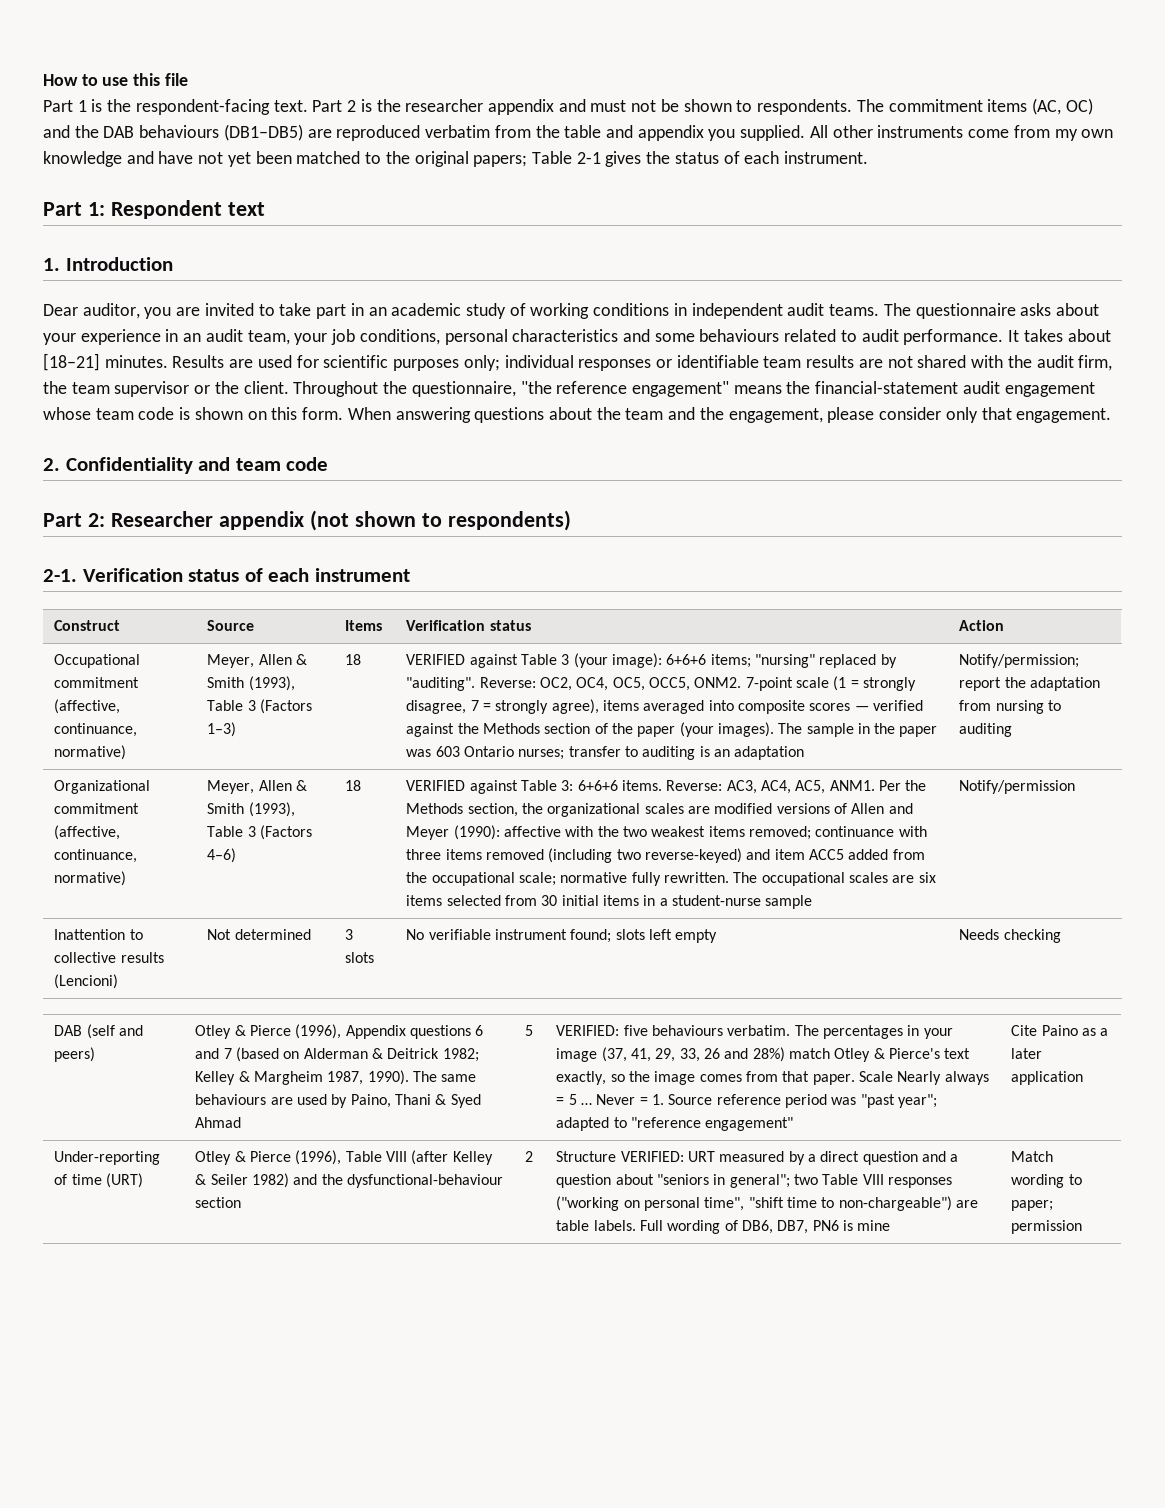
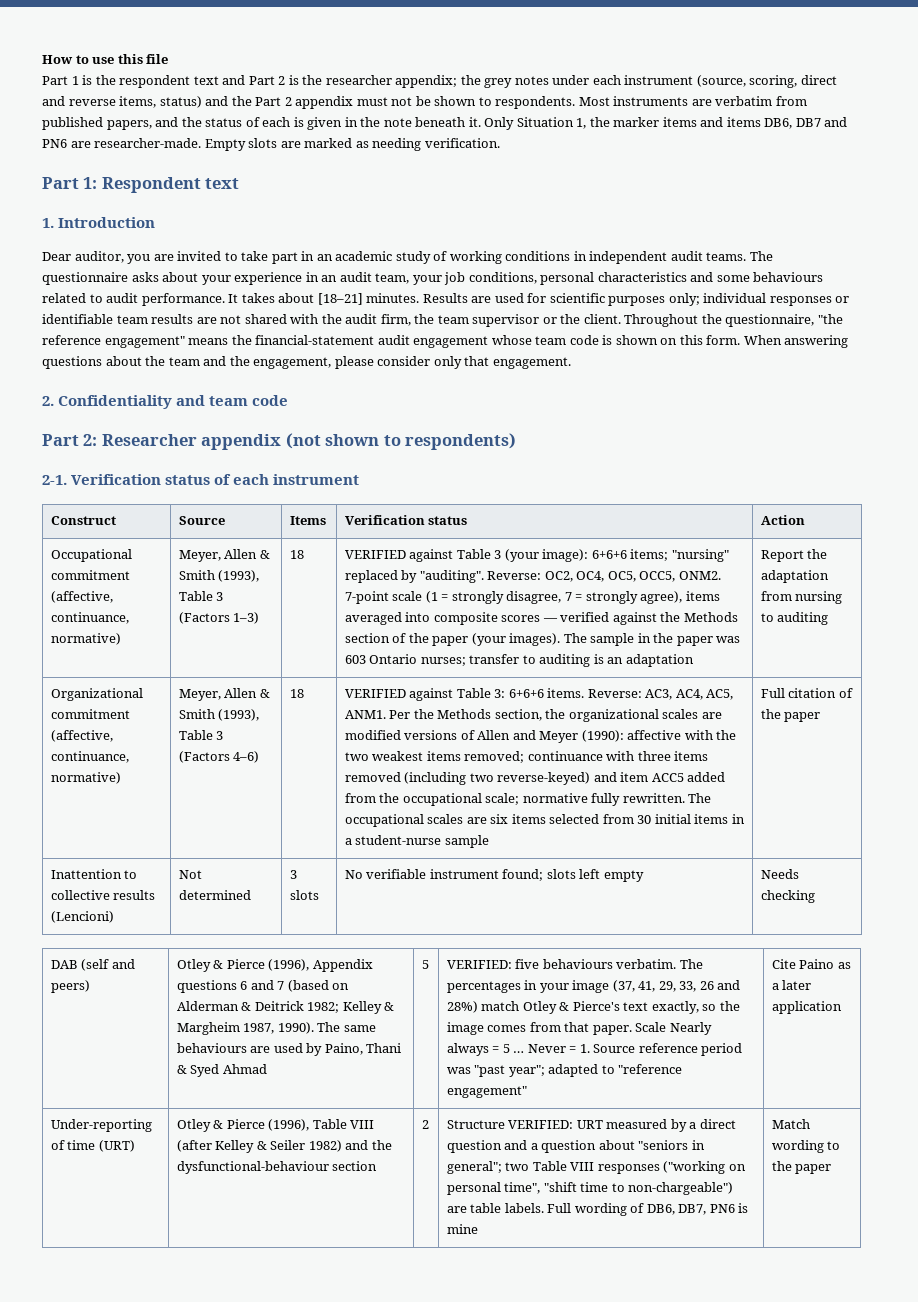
- Part 1 is the respondent-facing text. Part 2 is the researcher appendix and must not be shown to respondents.
+ Part 1 is the respondent text and Part 2 is the researcher appendix; the grey notes under each instrument (source, scoring, direct and reverse items, status) and the Part 2 appendix must not be shown to respondents.
- The commitment items (AC, OC) and the DAB behaviours (DB1–DB5) are reproduced verbatim from the table and appendix you supplied. All other instruments come from my own knowledge and have not yet been matched to the original papers; Table 2-1 gives the status of each instrument.
+ Most instruments are verbatim from published papers, and the status of each is given in the note beneath it. Only Situation 1, the marker items and items DB6, DB7 and PN6 are researcher-made. Empty slots are marked as needing verification.
- Notify/permission; report the adaptation from nursing to auditing
+ Report the adaptation from nursing to auditing
- Notify/permission
+ Full citation of the paper
- Match wording to paper; permission
+ Match wording to the paper

